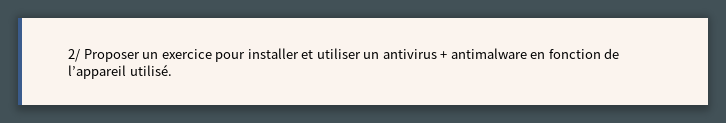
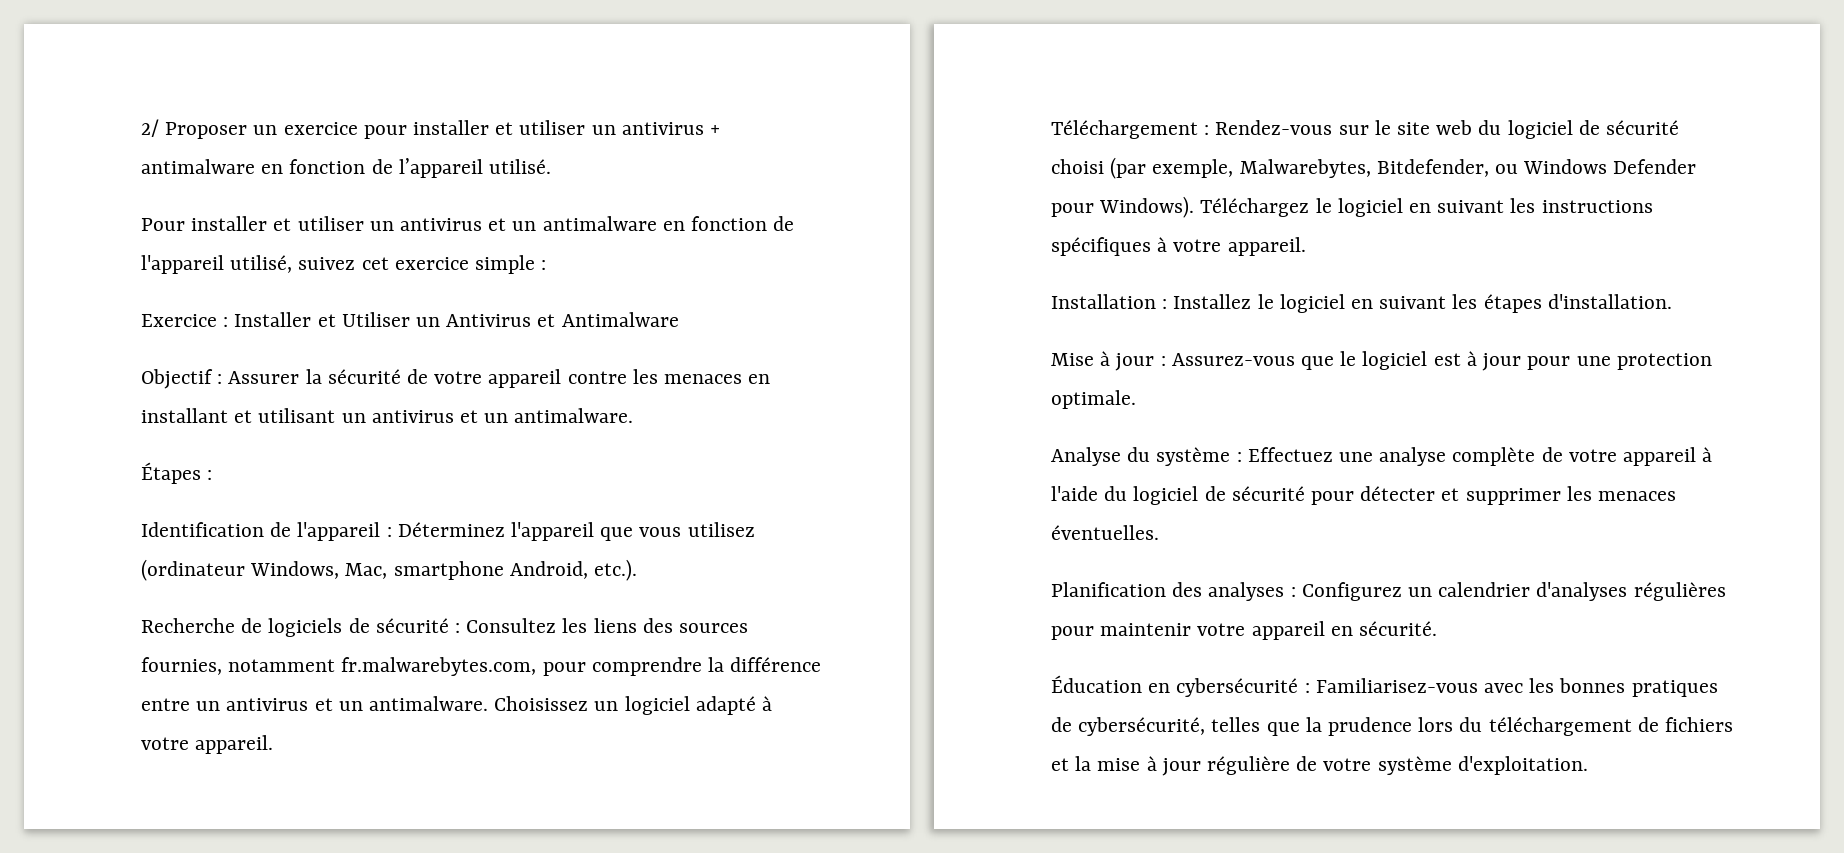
+ Pour installer et utiliser un antivirus et un antimalware en fonction de l'appareil utilisé, suivez cet exercice simple :
+ Exercice : Installer et Utiliser un Antivirus et Antimalware
+ Objectif : Assurer la sécurité de votre appareil contre les menaces en installant et utilisant un antivirus et un antimalware.
+ Étapes :
+ Identification de l'appareil : Déterminez l'appareil que vous utilisez (ordinateur Windows, Mac, smartphone Android, etc.).
+ Recherche de logiciels de sécurité : Consultez les liens des sources fournies, notamment fr.malwarebytes.com, pour comprendre la différence entre un antivirus et un antimalware. Choisissez un logiciel adapté à votre appareil.
+ Téléchargement : Rendez-vous sur le site web du logiciel de sécurité choisi (par exemple, Malwarebytes, Bitdefender, ou Windows Defender pour Windows). Téléchargez le logiciel en suivant les instructions spécifiques à votre appareil.
+ Installation : Installez le logiciel en suivant les étapes d'installation.
+ Mise à jour : Assurez-vous que le logiciel est à jour pour une protection optimale.
+ Analyse du système : Effectuez une analyse complète de votre appareil à l'aide du logiciel de sécurité pour détecter et supprimer les menaces éventuelles.
+ Planification des analyses : Configurez un calendrier d'analyses régulières pour maintenir votre appareil en sécurité.
+ Éducation en cybersécurité : Familiarisez-vous avec les bonnes pratiques de cybersécurité, telles que la prudence lors du téléchargement de fichiers et la mise à jour régulière de votre système d'exploitation.

